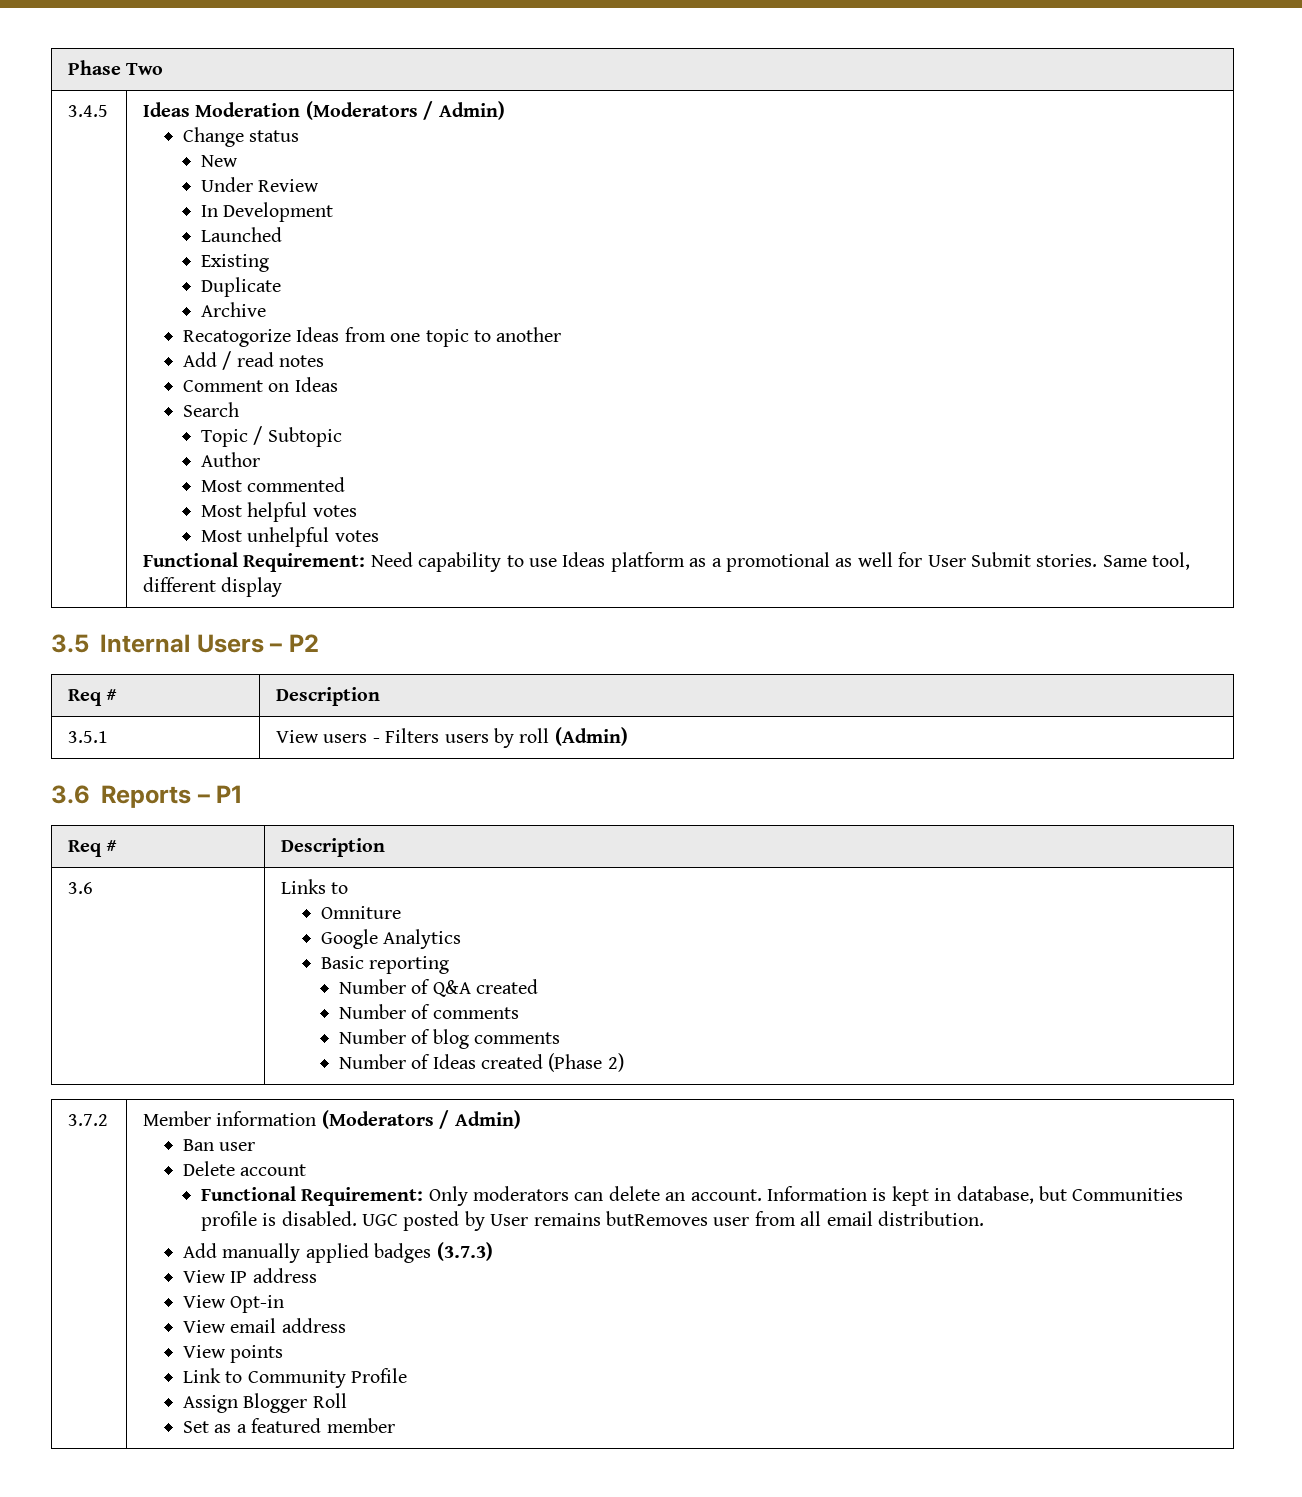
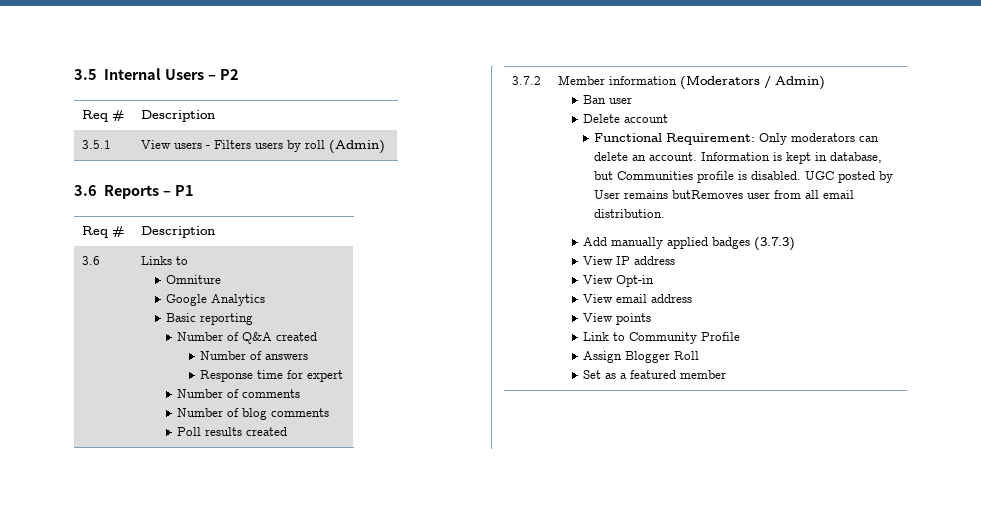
- Phase Two
- 3.4.5 | Ideas Moderation (Moderators / Admin)
- Change status
- New
- Under Review
- In Development
- Launched
- Existing
- Duplicate
- Archive
- Recatogorize Ideas from one topic to another
- Add / read notes
- Comment on Ideas
- Search
- Topic / Subtopic
- Author
- Most commented
- Most helpful votes
- Most unhelpful votes
- Functional Requirement: Need capability to use Ideas platform as a promotional as well for User Submit stories. Same tool, different display
  3.6 | Links to
  Omniture
  Google Analytics
  Basic reporting
  Number of Q&A created
+ Number of answers
+ Response time for expert
  Number of comments
  Number of blog comments
- Number of Ideas created (Phase 2)
+ Poll results created

